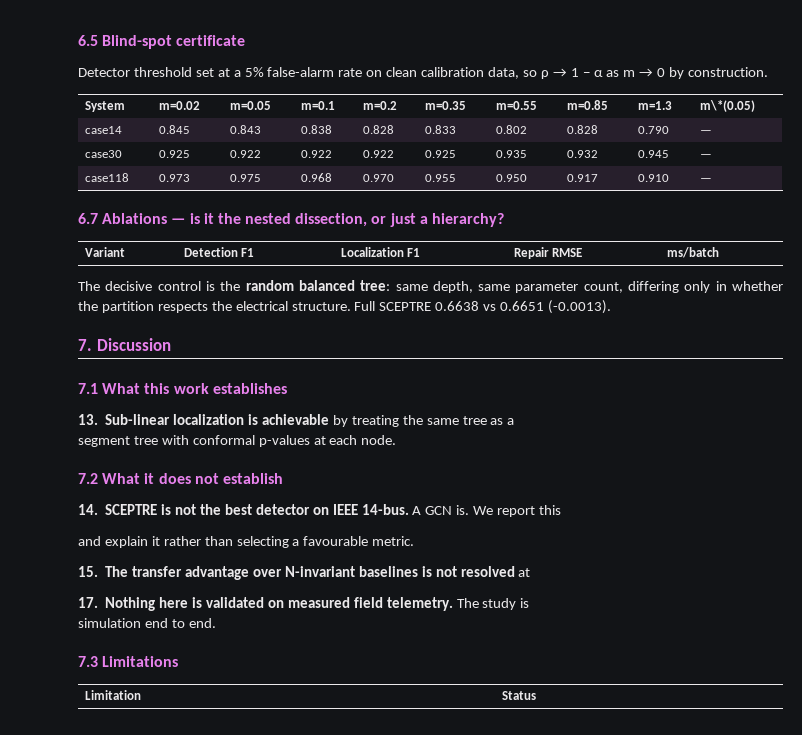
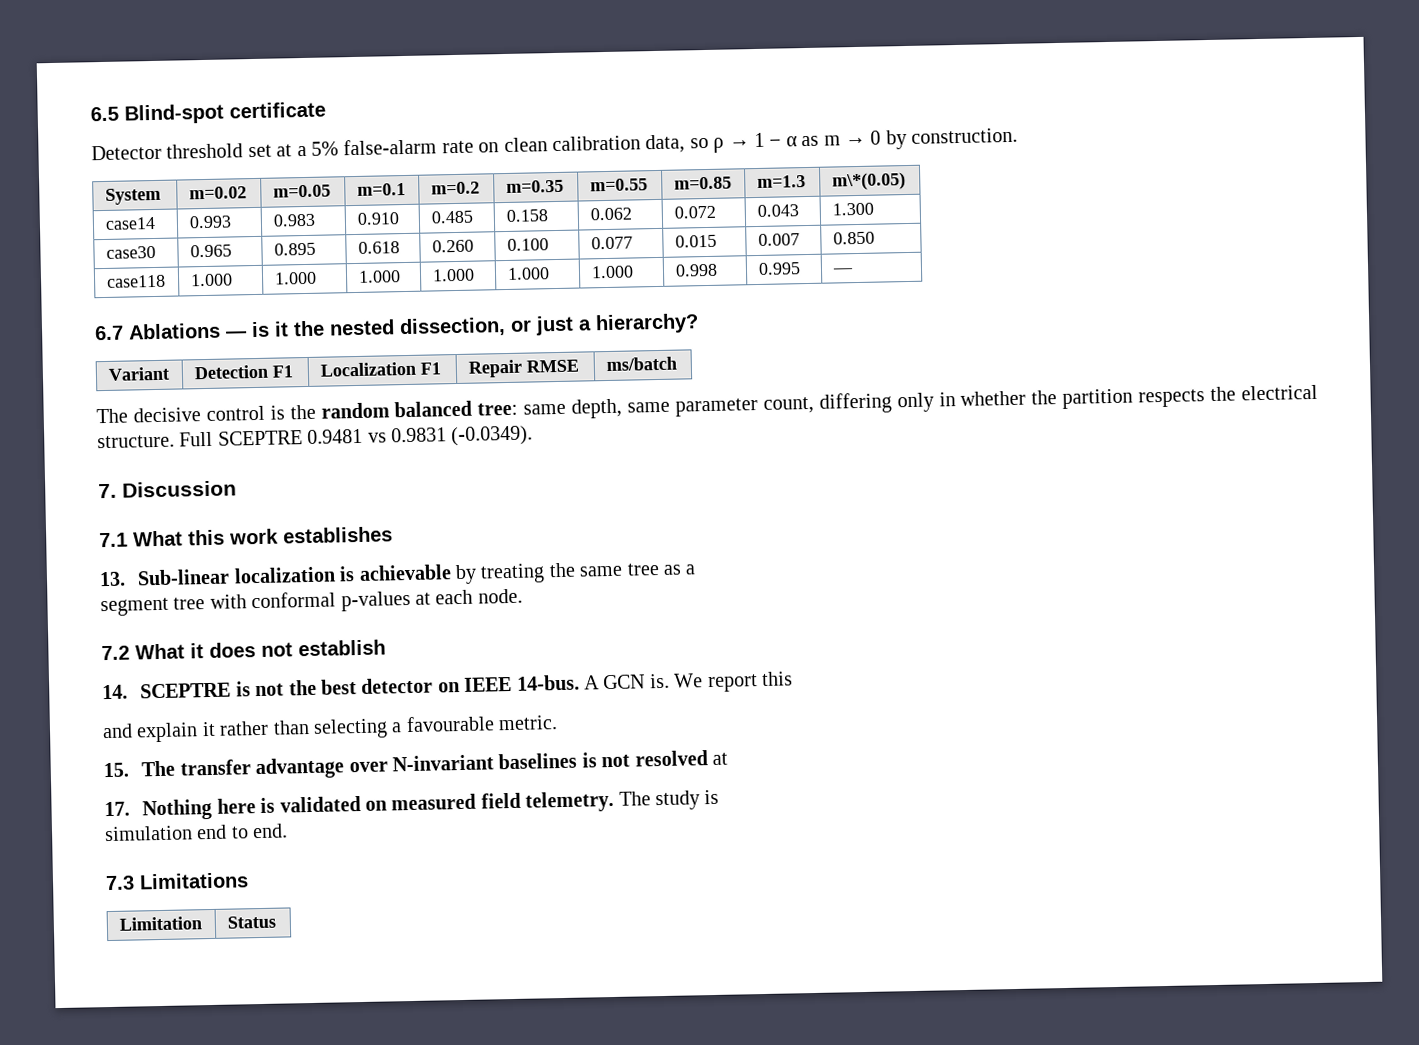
- case14 | 0.845 | 0.843 | 0.838 | 0.828 | 0.833 | 0.802 | 0.828 | 0.790 | —
- case30 | 0.925 | 0.922 | 0.922 | 0.922 | 0.925 | 0.935 | 0.932 | 0.945 | —
- case118 | 0.973 | 0.975 | 0.968 | 0.970 | 0.955 | 0.950 | 0.917 | 0.910 | —
+ case14 | 0.993 | 0.983 | 0.910 | 0.485 | 0.158 | 0.062 | 0.072 | 0.043 | 1.300
+ case30 | 0.965 | 0.895 | 0.618 | 0.260 | 0.100 | 0.077 | 0.015 | 0.007 | 0.850
+ case118 | 1.000 | 1.000 | 1.000 | 1.000 | 1.000 | 1.000 | 0.998 | 0.995 | —
- Full SCEPTRE 0.6638 vs 0.6651 (-0.0013).
+ Full SCEPTRE 0.9481 vs 0.9831 (-0.0349).

